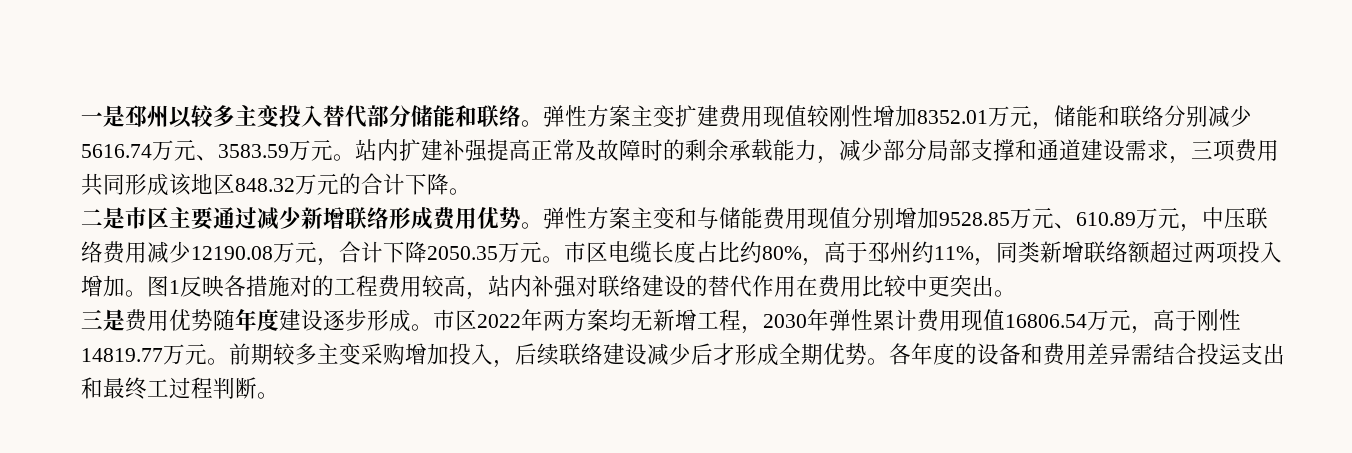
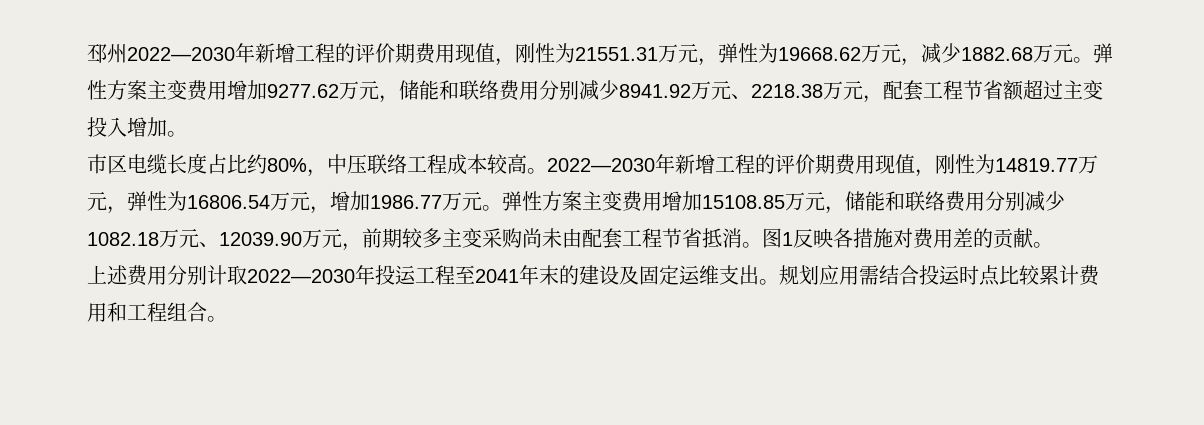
- 一是邳州以较多主变投入替代部分储能和联络。弹性方案主变扩建费用现值较刚性增加8352.01万元，储能和联络分别减少5616.74万元、3583.59万元。站内扩建补强提高正常及故障时的剩余承载能力，减少部分局部支撑和通道建设需求，三项费用共同形成该地区848.32万元的合计下降。
- 二是市区主要通过减少新增联络形成费用优势。弹性方案主变和与储能费用现值分别增加9528.85万元、610.89万元，中压联络费用减少12190.08万元，合计下降2050.35万元。市区电缆长度占比约80%，高于邳州约11%，同类新增联络额超过两项投入增加。
+ 邳州2022—2030年新增工程的评价期费用现值，刚性为21551.31万元，弹性为19668.62万元，减少1882.68万元。弹性方案主变费用增加9277.62万元，储能和联络费用分别减少8941.92万元、2218.38万元，配套工程节省额超过主变投入增加。
+ 市区电缆长度占比约80%，中压联络工程成本较高。2022—2030年新增工程的评价期费用现值，刚性为14819.77万元，弹性为16806.54万元，增加1986.77万元。弹性方案主变费用增加15108.85万元，储能和联络费用分别减少1082.18万元、12039.90万元，前期较多主变采购尚未由配套工程节省抵消。
- 图1反映各措施对的工程费用较高，站内补强对联络建设的替代作用在费用比较中更突出。
- 三是费用优势随年度建设逐步形成。市区2022年两方案均无新增工程，2030年弹性累计费用现值16806.54万元，高于刚性14819.77万元。前期较多主变采购增加投入，后续联络建设减少后才形成全期优势。各年度的设备和费用差异需结合投运支出和最终工过程判断。
+ 图1反映各措施对费用差的贡献。
+ 上述费用分别计取2022—2030年投运工程至2041年末的建设及固定运维支出。规划应用需结合投运时点比较累计费用和工程组合。

